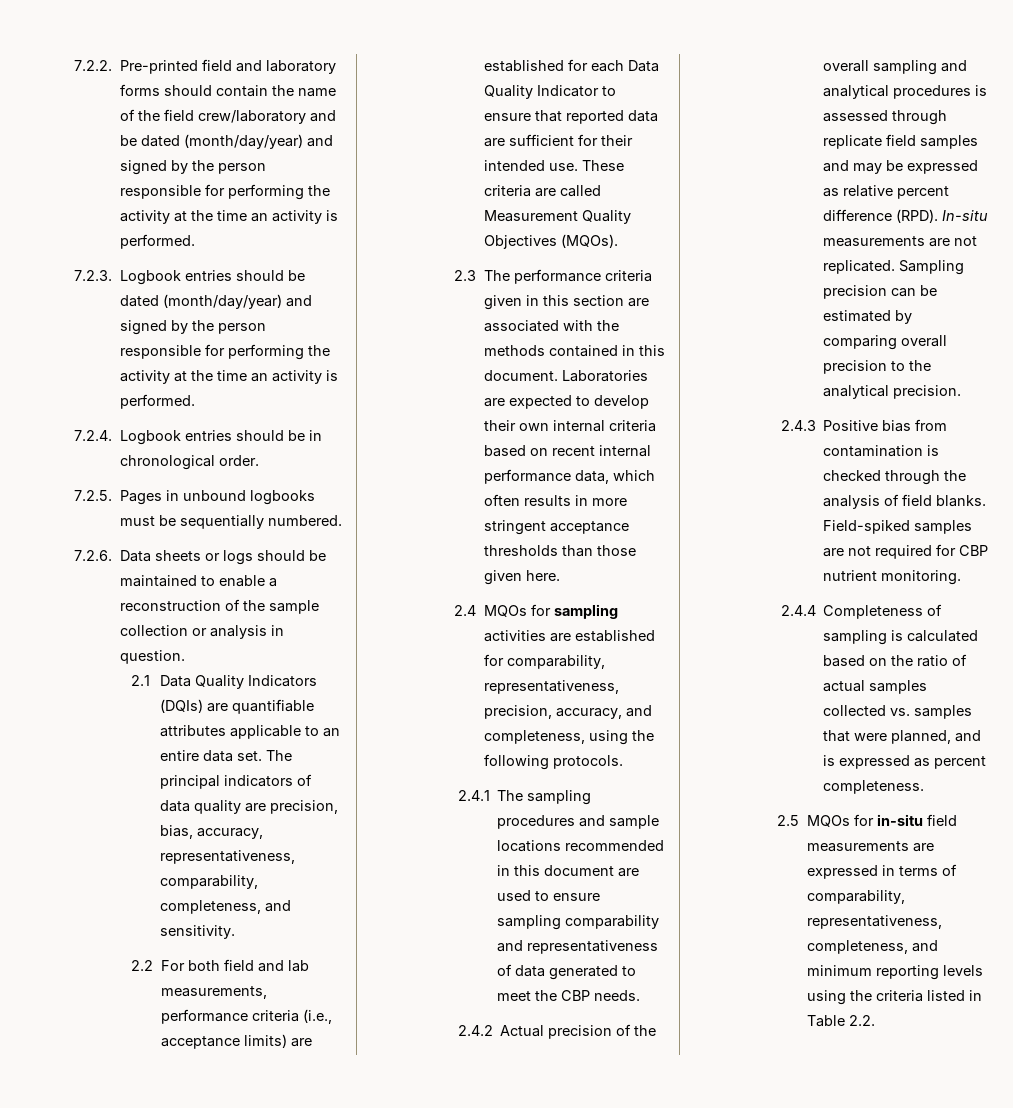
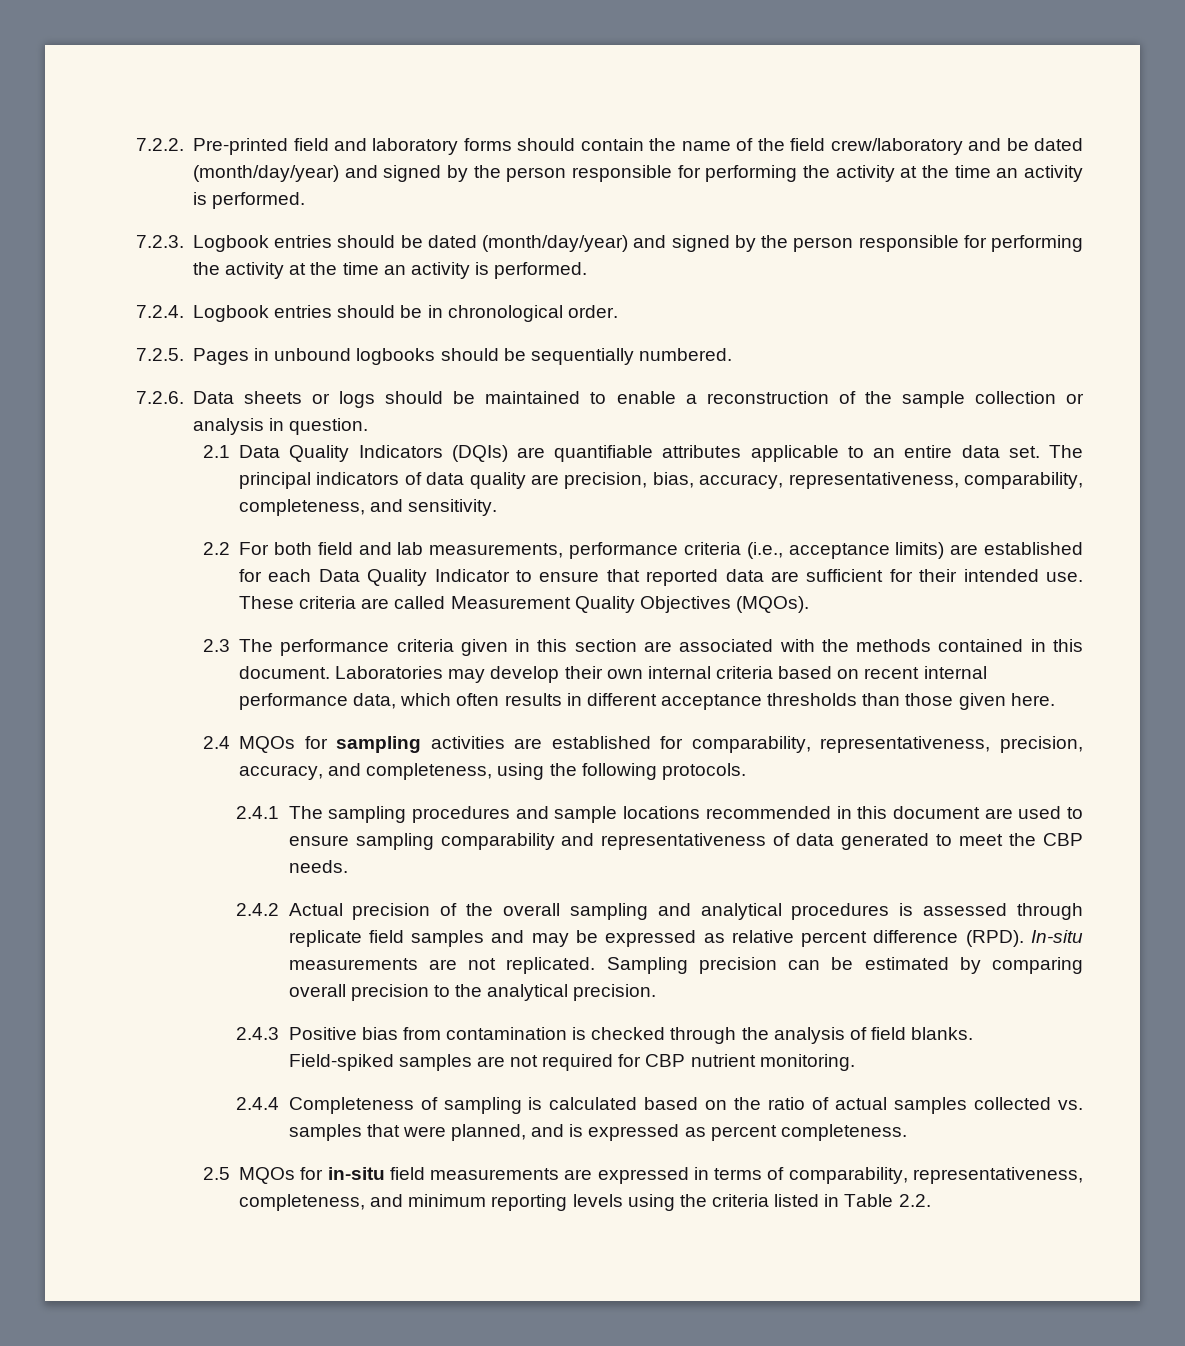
- 7.2.5. Pages in unbound logbooks must be sequentially numbered.
+ 7.2.5. Pages in unbound logbooks should be sequentially numbered.
- Laboratories are expected to develop their own internal criteria based on recent internal performance data, which often results in more stringent acceptance thresholds than those given here.
+ Laboratories may develop their own internal criteria based on recent internal performance data, which often results in different acceptance thresholds than those given here.

